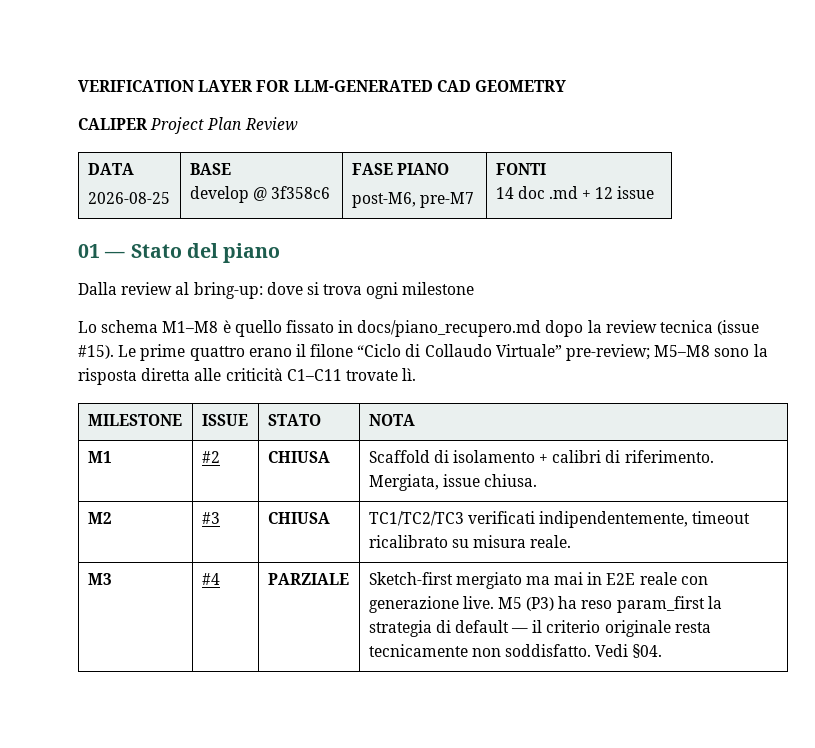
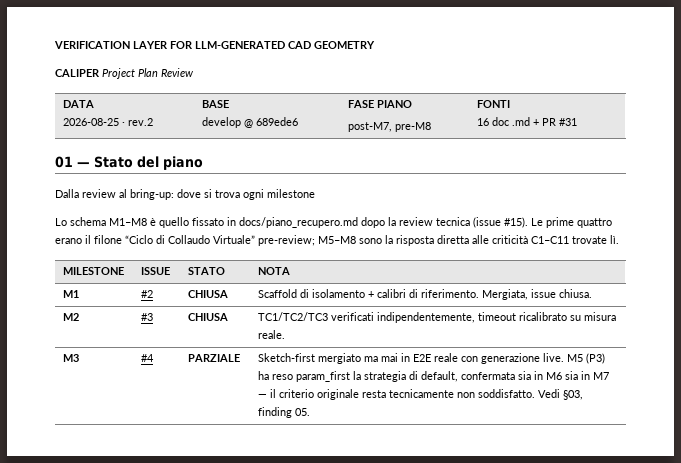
  DATA
- 2026-08-25 | BASE
- develop @ 3f358c6 | FASE PIANO
- post-M6, pre-M7 | FONTI
- 14 doc .md + 12 issue
+ 2026-08-25 · rev.2 | BASE
+ develop @ 689ede6 | FASE PIANO
+ post-M7, pre-M8 | FONTI
+ 16 doc .md + PR #31
- M5 (P3) ha reso param_first la strategia di default — il criterio originale resta tecnicamente non soddisfatto.
+ M5 (P3) ha reso param_first la strategia di default, confermata sia in M6 sia in M7 — il criterio originale resta tecnicamente non soddisfatto.
- Vedi §04.
+ Vedi §03, finding 05.

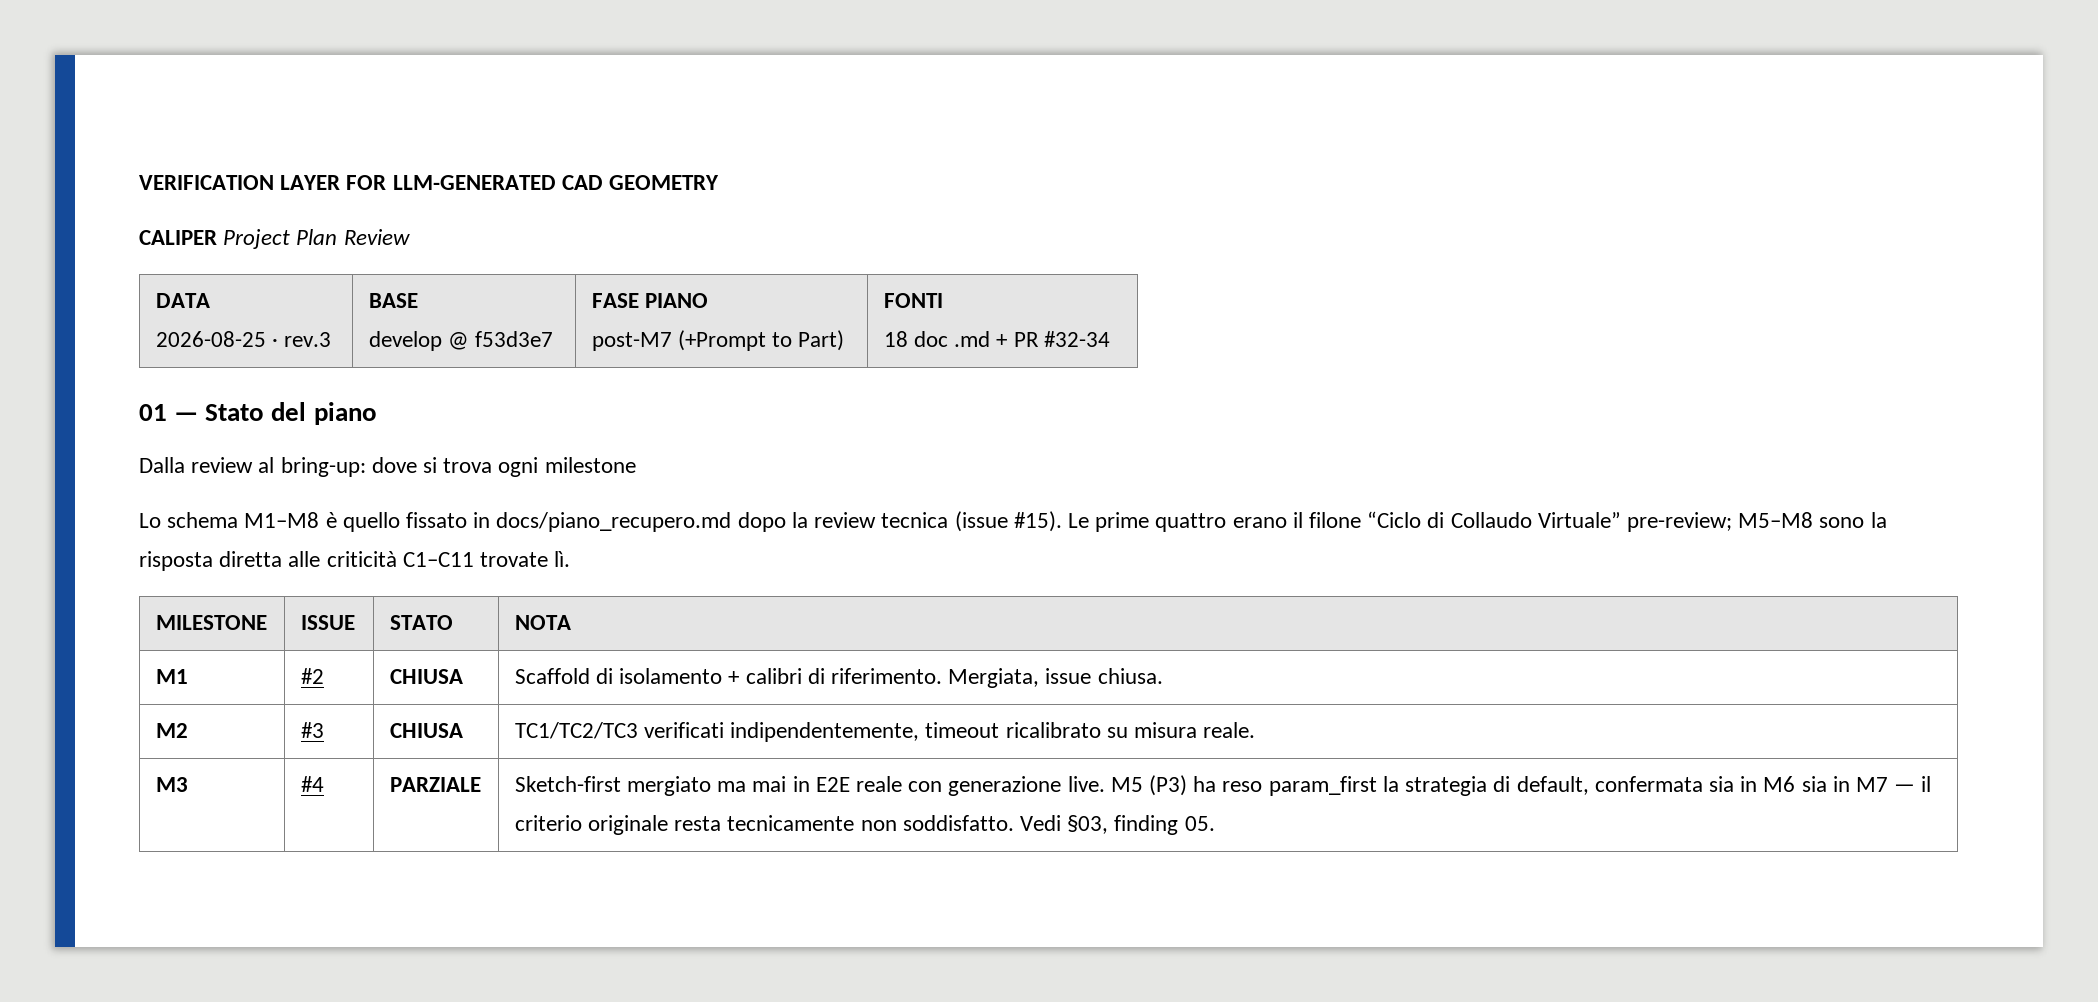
  DATA
- 2026-08-25 · rev.2 | BASE
- develop @ 689ede6 | FASE PIANO
- post-M7, pre-M8 | FONTI
- 16 doc .md + PR #31
+ 2026-08-25 · rev.3 | BASE
+ develop @ f53d3e7 | FASE PIANO
+ post-M7 (+Prompt to Part) | FONTI
+ 18 doc .md + PR #32-34

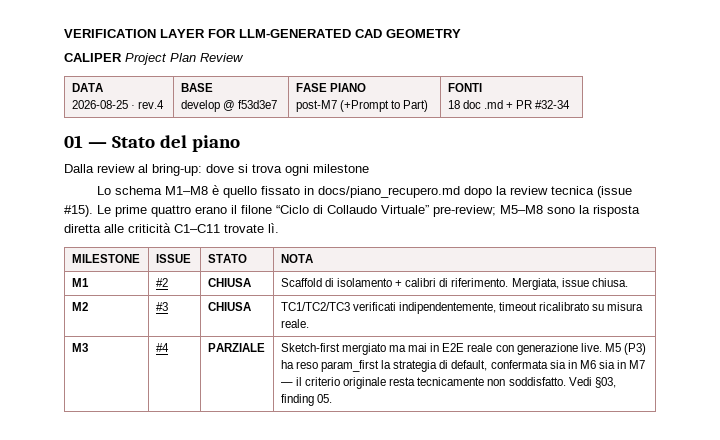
  DATA
- 2026-08-25 · rev.3 | BASE
+ 2026-08-25 · rev.4 | BASE

